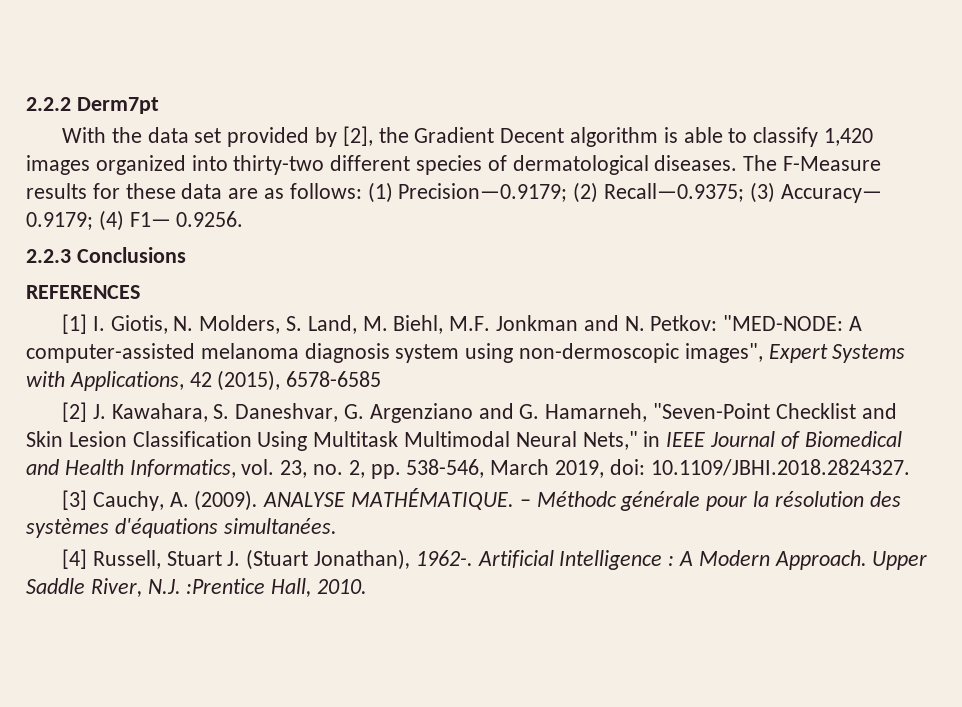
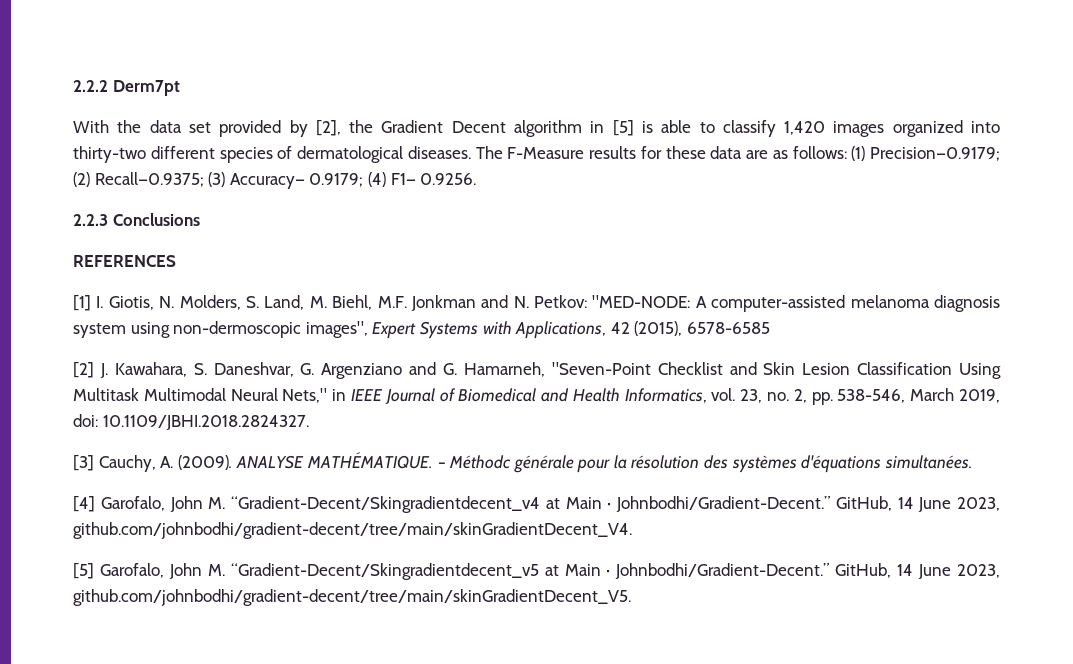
- With the data set provided by [2], the Gradient Decent algorithm is able to classify 1,420 images organized into thirty-two different species of dermatological diseases.
+ With the data set provided by [2], the Gradient Decent algorithm in [5] is able to classify 1,420 images organized into thirty-two different species of dermatological diseases.
- [4] Russell, Stuart J. (Stuart Jonathan), 1962-. Artificial Intelligence : A Modern Approach. Upper Saddle River, N.J. :Prentice Hall, 2010.
+ [4] Garofalo, John M. “Gradient-Decent/Skingradientdecent_v4 at Main · Johnbodhi/Gradient-Decent.” GitHub, 14 June 2023, github.com/johnbodhi/gradient-decent/tree/main/skinGradientDecent_V4.
+ [5] Garofalo, John M. “Gradient-Decent/Skingradientdecent_v5 at Main · Johnbodhi/Gradient-Decent.” GitHub, 14 June 2023, github.com/johnbodhi/gradient-decent/tree/main/skinGradientDecent_V5.

